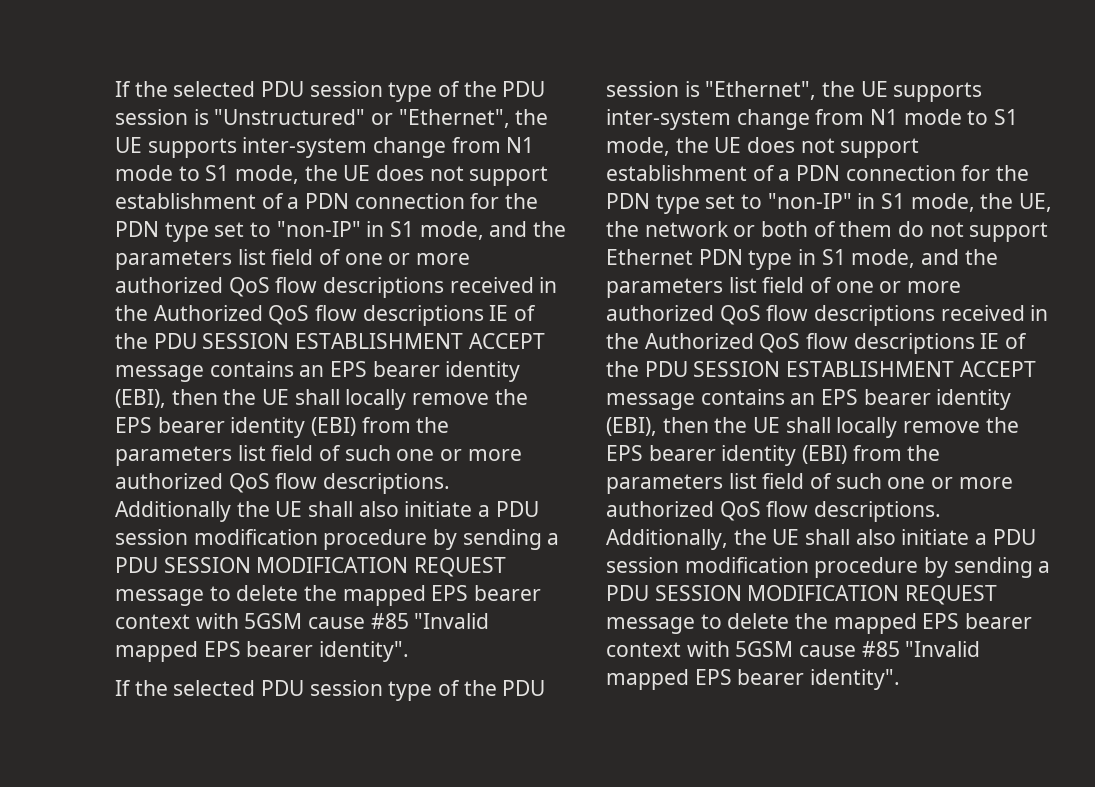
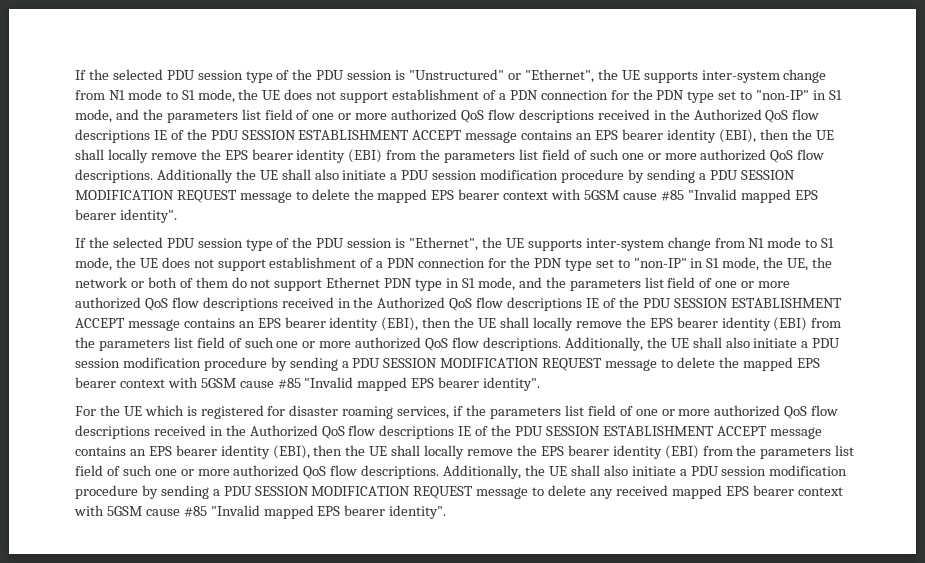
+ For the UE which is registered for disaster roaming services, if the parameters list field of one or more authorized QoS flow descriptions received in the Authorized QoS flow descriptions IE of the PDU SESSION ESTABLISHMENT ACCEPT message contains an EPS bearer identity (EBI), then the UE shall locally remove the EPS bearer identity (EBI) from the parameters list field of such one or more authorized QoS flow descriptions. Additionally, the UE shall also initiate a PDU session modification procedure by sending a PDU SESSION MODIFICATION REQUEST message to delete any received mapped EPS bearer context with 5GSM cause #85 "Invalid mapped EPS bearer identity".

